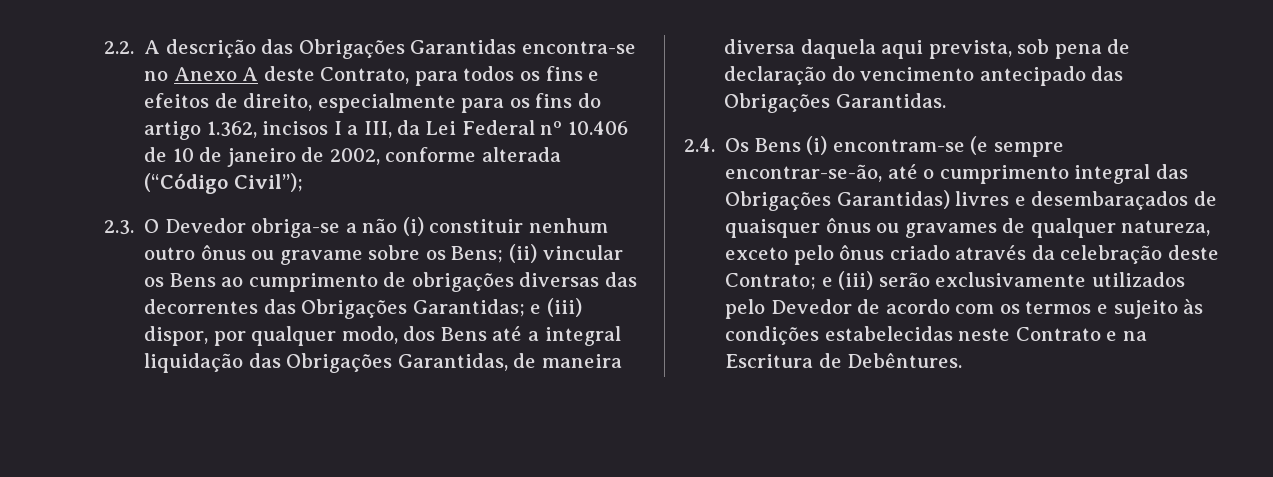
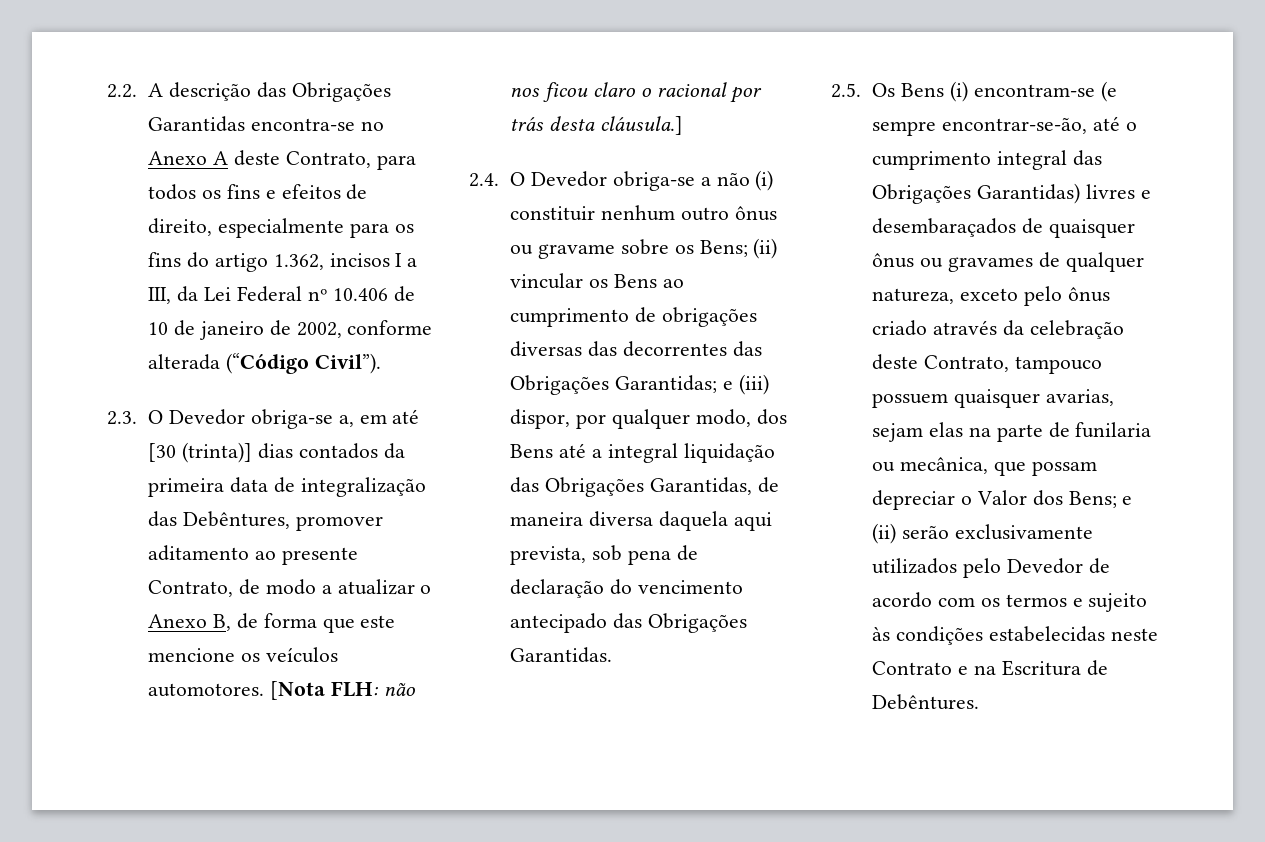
- 2.2. A descrição das Obrigações Garantidas encontra-se no Anexo A deste Contrato, para todos os fins e efeitos de direito, especialmente para os fins do artigo 1.362, incisos I a III, da Lei Federal nº 10.406 de 10 de janeiro de 2002, conforme alterada (“Código Civil”);
- 2.3. O Devedor obriga-se a não (i) constituir nenhum outro ônus ou gravame sobre os Bens;
+ 2.2. A descrição das Obrigações Garantidas encontra-se no Anexo A deste Contrato, para todos os fins e efeitos de direito, especialmente para os fins do artigo 1.362, incisos I a III, da Lei Federal nº 10.406 de 10 de janeiro de 2002, conforme alterada (“Código Civil”).
+ 2.3. O Devedor obriga-se a, em até [30 (trinta)] dias contados da primeira data de integralização das Debêntures, promover aditamento ao presente Contrato, de modo a atualizar o Anexo B, de forma que este mencione os veículos automotores. [Nota FLH: não nos ficou claro o racional por trás desta cláusula.]
+ 2.4. O Devedor obriga-se a não (i) constituir nenhum outro ônus ou gravame sobre os Bens;
- 2.4. Os Bens (i) encontram-se (e sempre encontrar-se-ão, até o cumprimento integral das Obrigações Garantidas) livres e desembaraçados de quaisquer ônus ou gravames de qualquer natureza, exceto pelo ônus criado através da celebração deste Contrato; e (iii) serão exclusivamente utilizados pelo Devedor de acordo com os termos e sujeito às condições estabelecidas neste Contrato e na Escritura de Debêntures.
+ 2.5. Os Bens (i) encontram-se (e sempre encontrar-se-ão, até o cumprimento integral das Obrigações Garantidas) livres e desembaraçados de quaisquer ônus ou gravames de qualquer natureza, exceto pelo ônus criado através da celebração deste Contrato, tampouco possuem quaisquer avarias, sejam elas na parte de funilaria ou mecânica, que possam depreciar o Valor dos Bens; e (ii) serão exclusivamente utilizados pelo Devedor de acordo com os termos e sujeito às condições estabelecidas neste Contrato e na Escritura de Debêntures.

